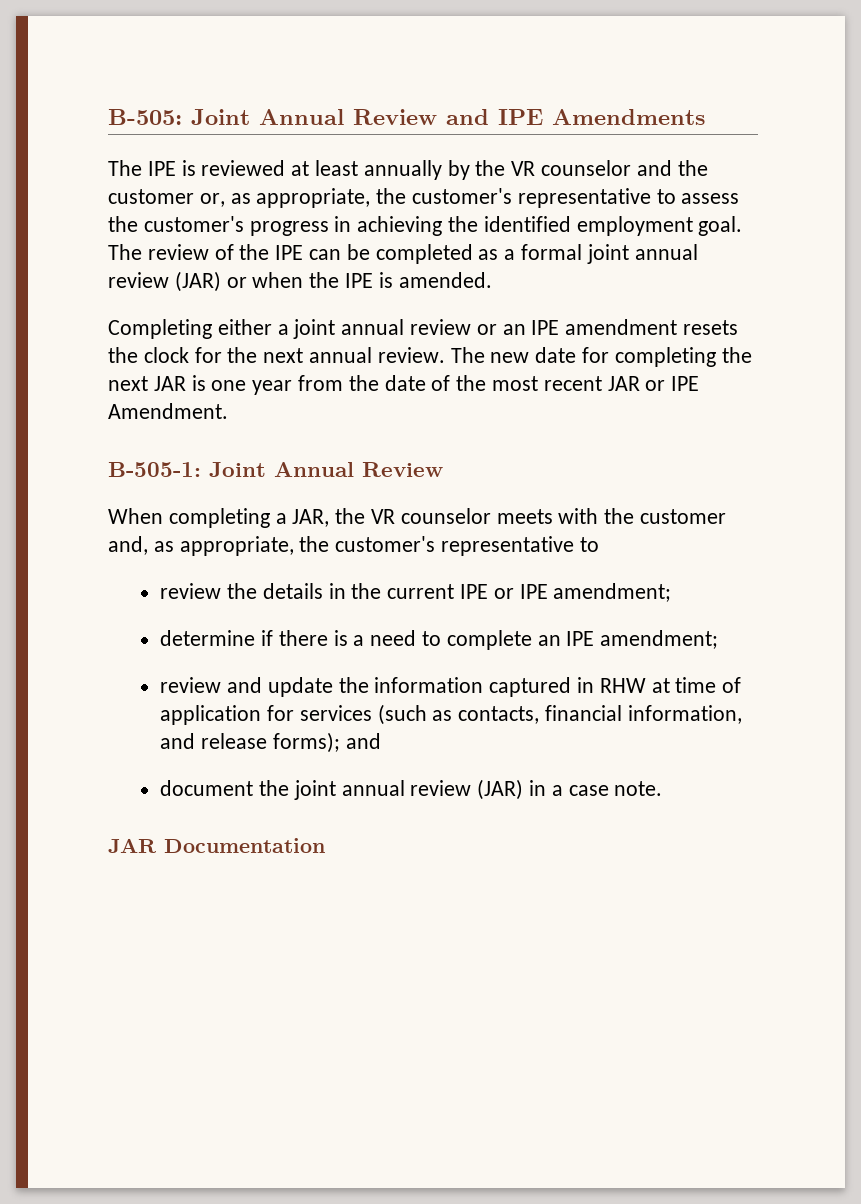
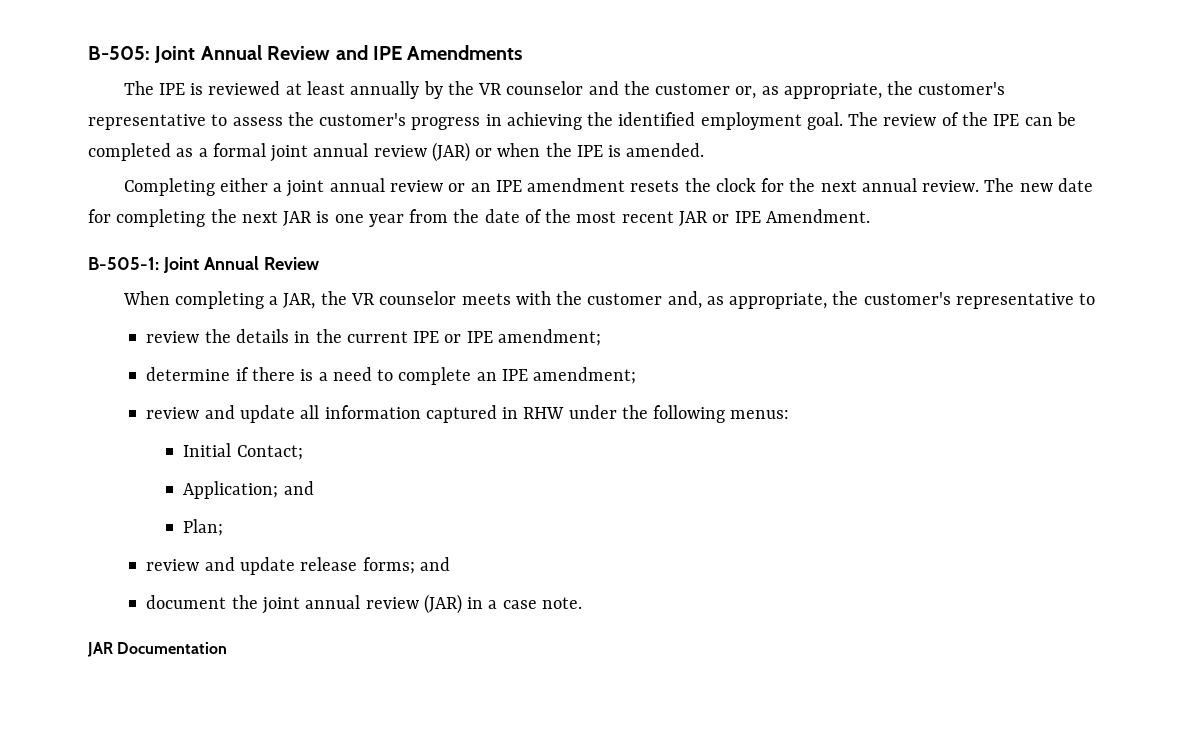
- review and update the information captured in RHW at time of application for services (such as contacts, financial information, and release forms); and
+ review and update all information captured in RHW under the following menus:
+ Initial Contact;
+ Application; and
+ Plan;
+ review and update release forms; and

